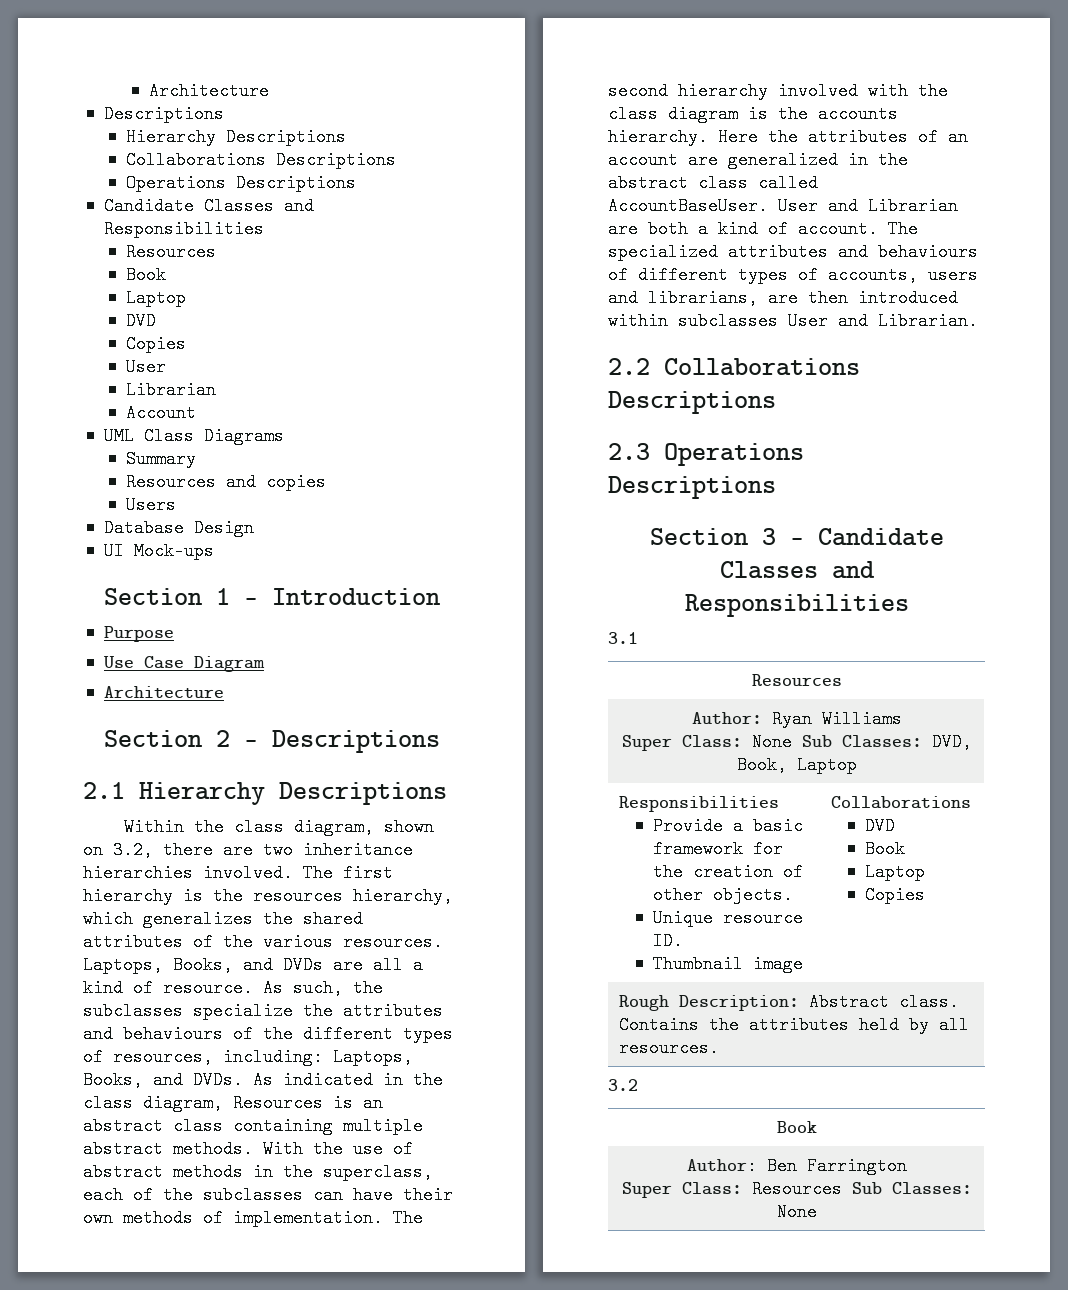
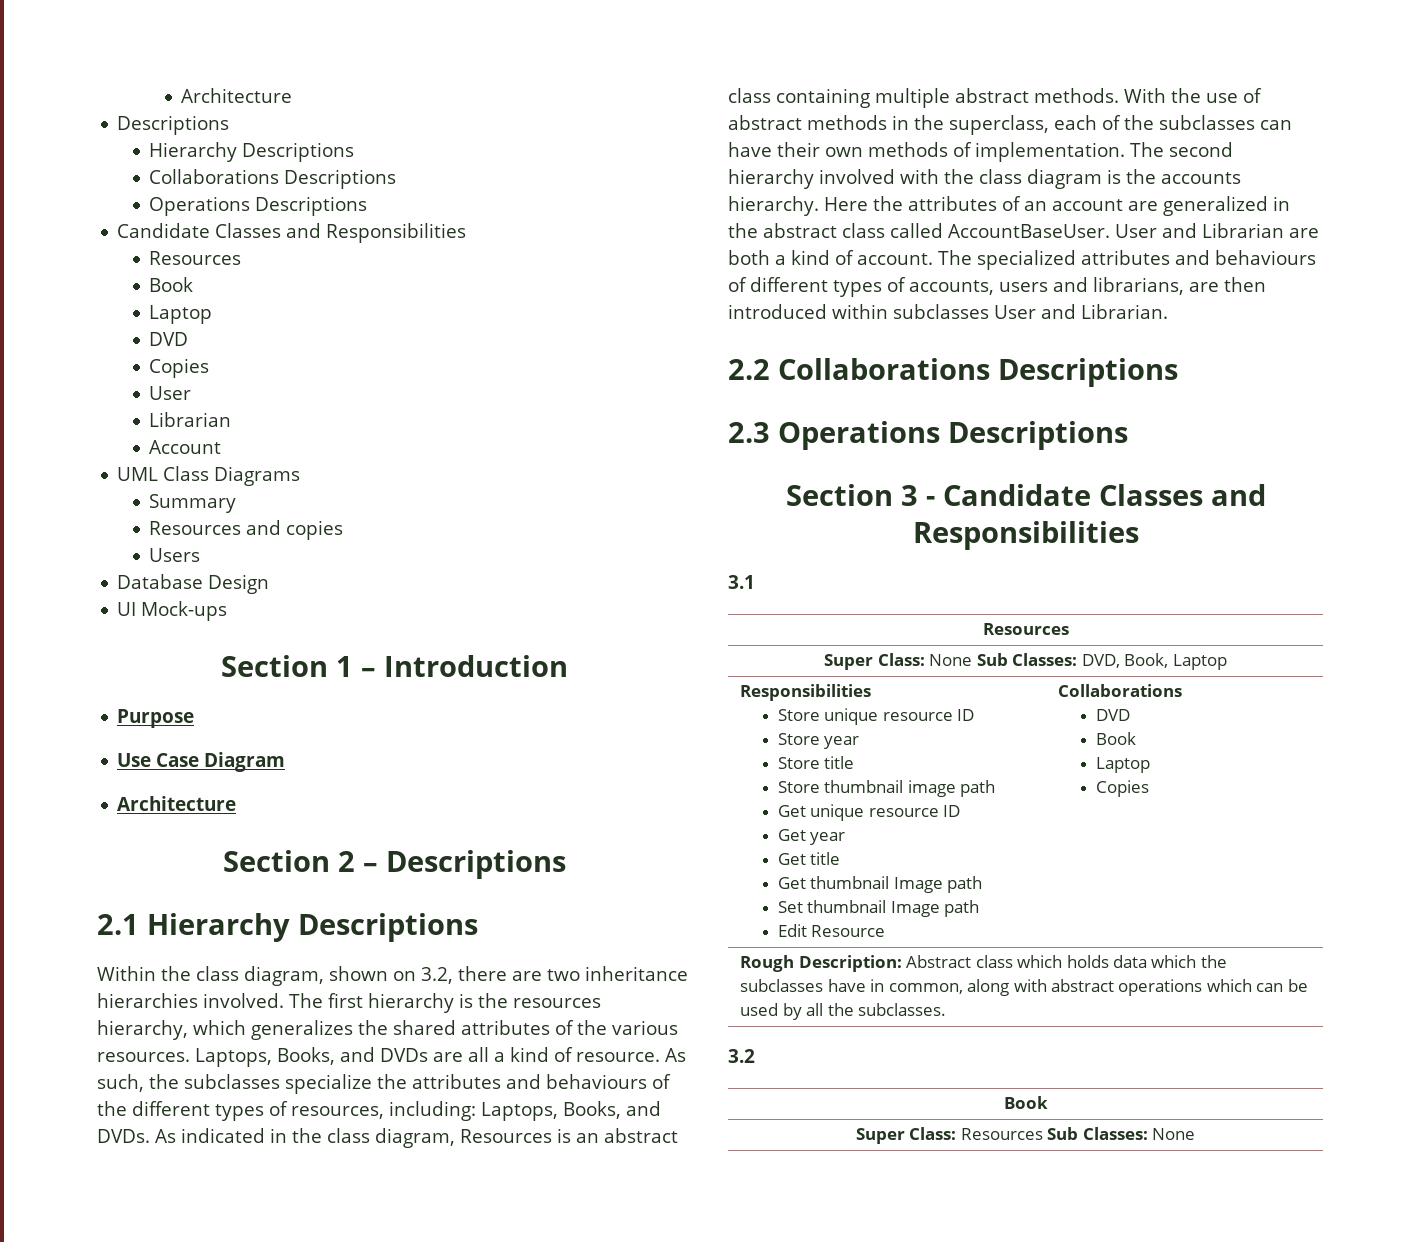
- Author: Ryan Williams
  Super Class: None Sub Classes: DVD, Book, Laptop
  Responsibilities
- Provide a basic framework for the creation of other objects.
- Unique resource ID.
- Thumbnail image | Collaborations
+ Store unique resource ID
+ Store year
+ Store title
+ Store thumbnail image path
+ Get unique resource ID
+ Get year
+ Get title
+ Get thumbnail Image path
+ Set thumbnail Image path
+ Edit Resource | Collaborations
- Rough Description: Abstract class. Contains the attributes held by all resources.
+ Rough Description: Abstract class which holds data which the subclasses have in common, along with abstract operations which can be used by all the subclasses.
- Author: Ben Farrington

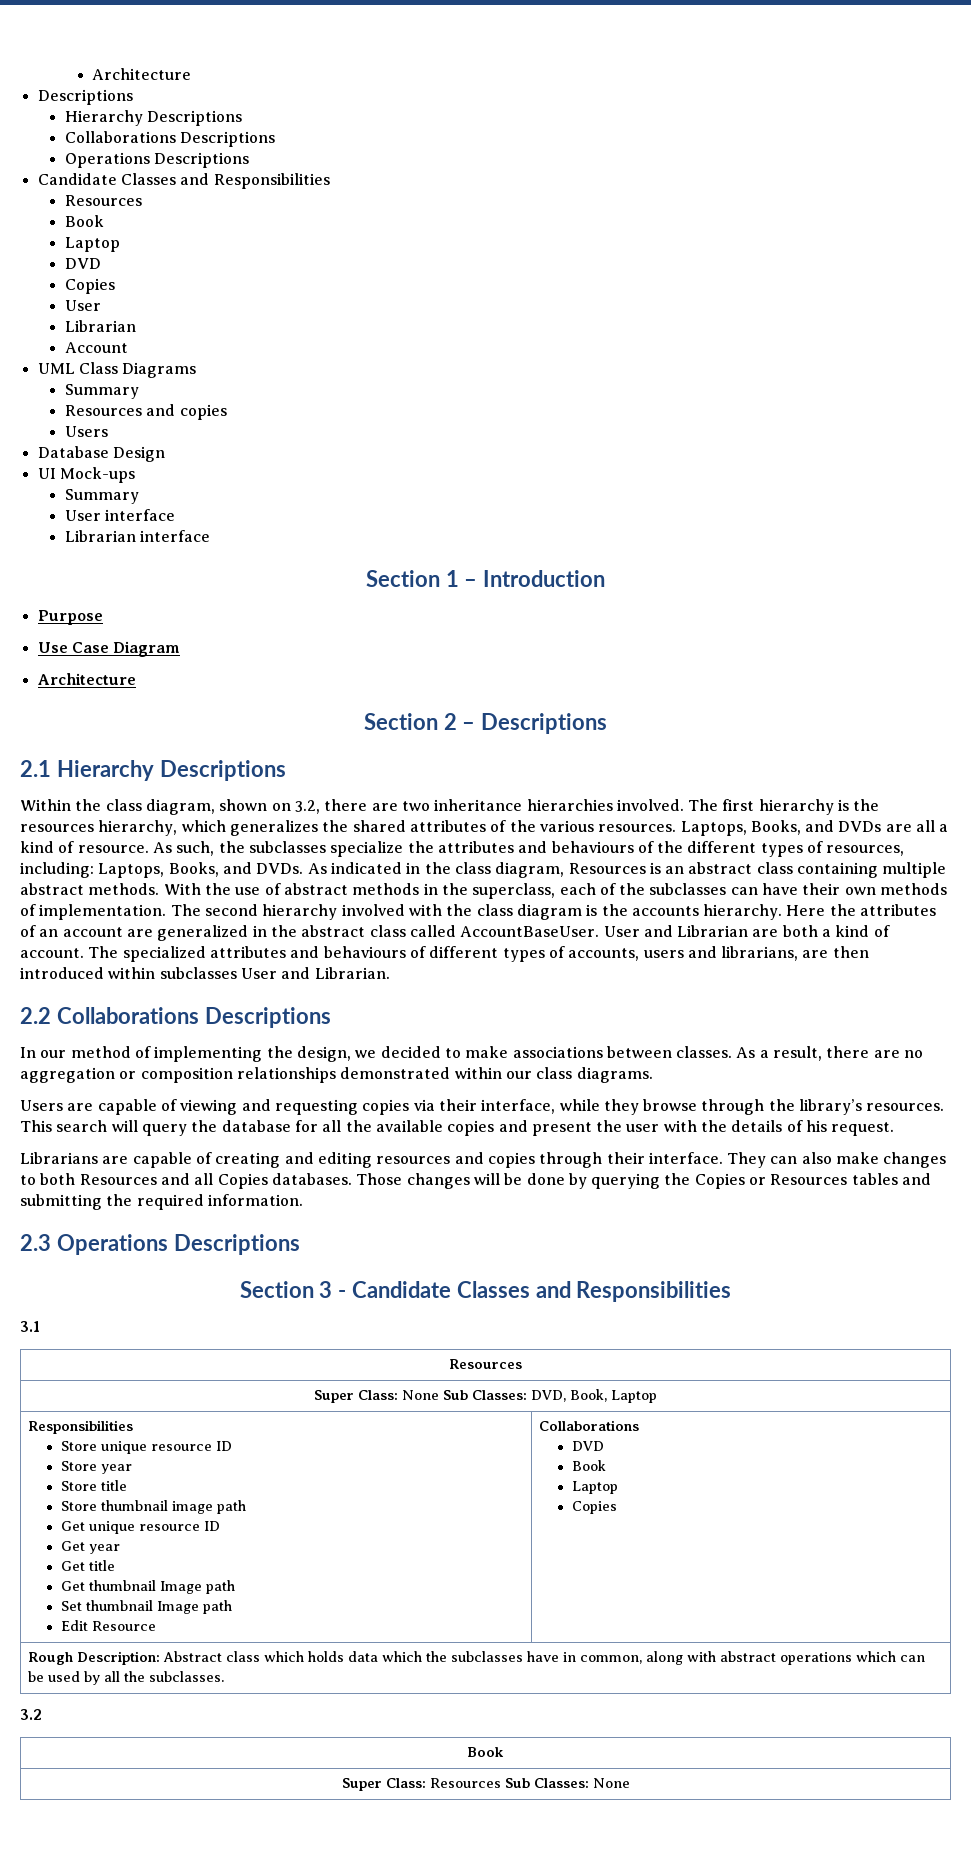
  UI Mock-ups
+ Summary
+ User interface
+ Librarian interface
+ In our method of implementing the design, we decided to make associations between classes. As a result, there are no aggregation or composition relationships demonstrated within our class diagrams.
+ Users are capable of viewing and requesting copies via their interface, while they browse through the library’s resources. This search will query the database for all the available copies and present the user with the details of his request.
+ Librarians are capable of creating and editing resources and copies through their interface. They can also make changes to both Resources and all Copies databases. Those changes will be done by querying the Copies or Resources tables and submitting the required information.

